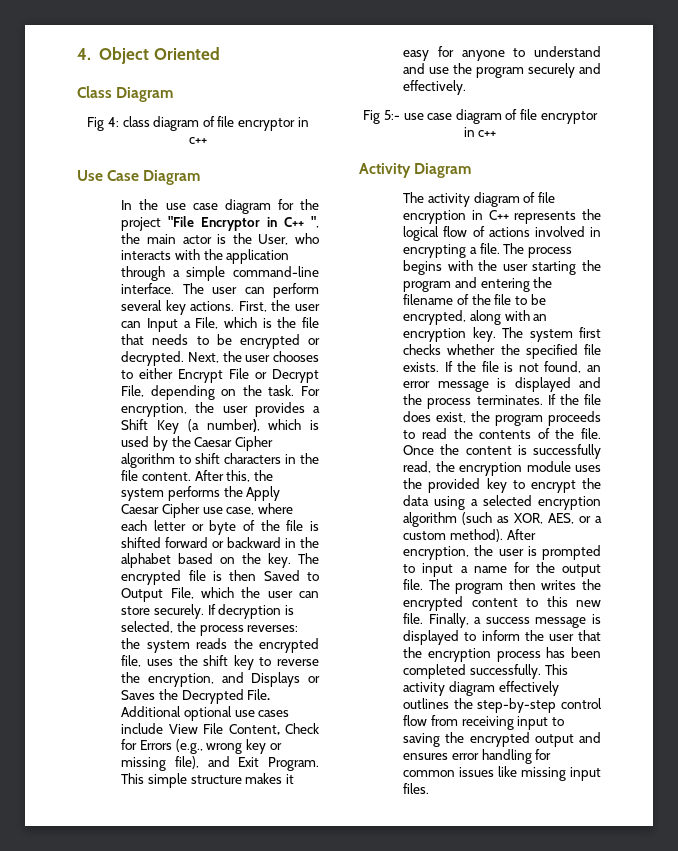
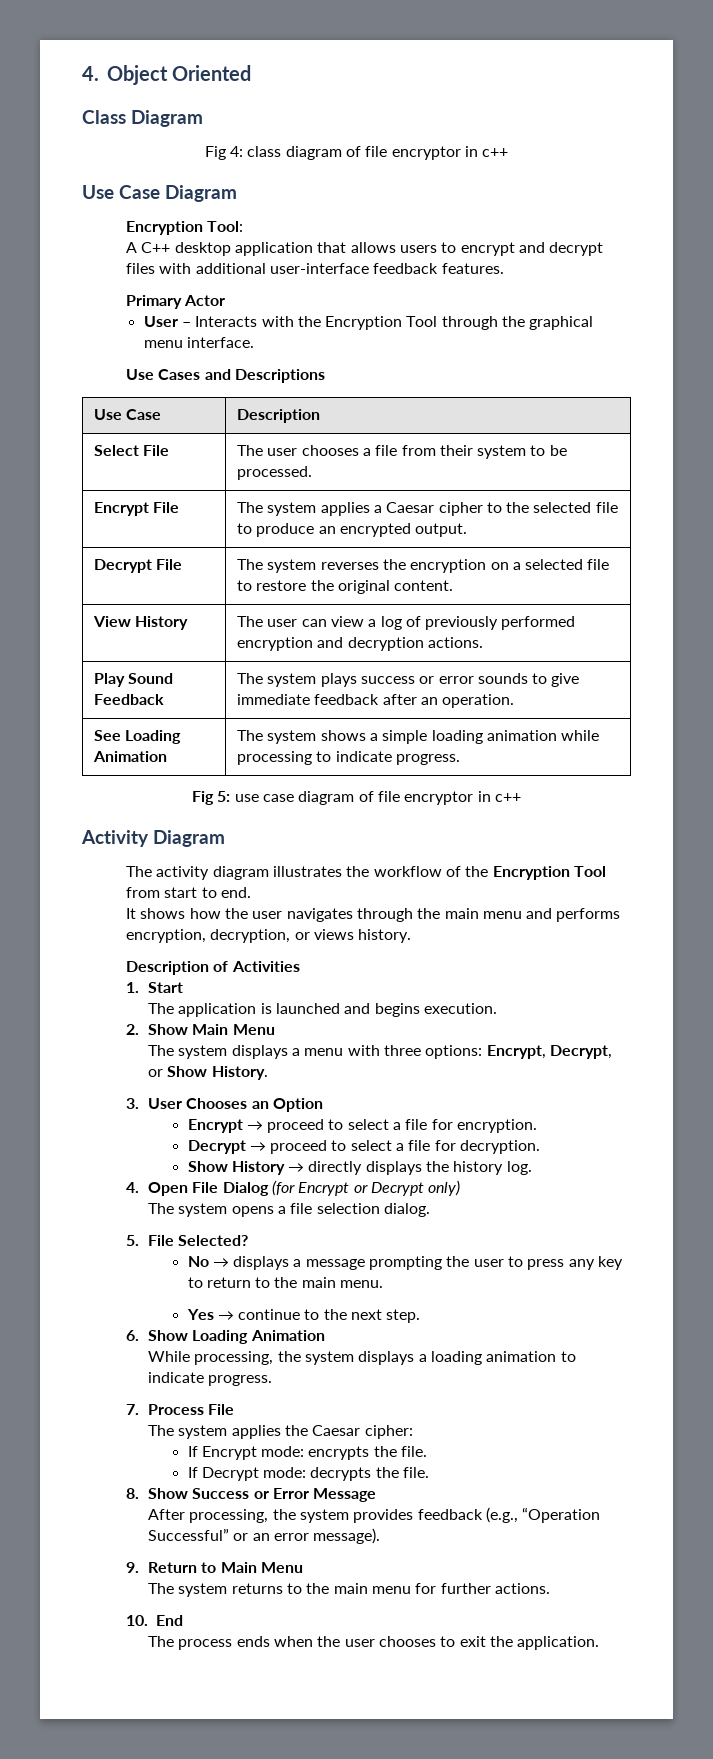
- In the use case diagram for the project "File Encryptor in C++ ", the main actor is the User, who interacts with the application through a simple command-line interface. The user can perform several key actions. First, the user can Input a File, which is the file that needs to be encrypted or decrypted. Next, the user chooses to either Encrypt File or Decrypt File, depending on the task. For encryption, the user provides a Shift Key (a number), which is used by the Caesar Cipher algorithm to shift characters in the file content. After this, the system performs the Apply Caesar Cipher use case, where each letter or byte of the file is shifted forward or backward in the alphabet based on the key. The encrypted file is then Saved to Output File, which the user can store securely. If decryption is selected, the process reverses: the system reads the encrypted file, uses the shift key to reverse the encryption, and Displays or Saves the Decrypted File. Additional optional use cases include View File Content, Check for Errors (e.g., wrong key or missing file), and Exit Program. This simple structure makes it easy for anyone to understand and use the program securely and effectively.
- Fig 5:- use case diagram of file encryptor in c++
+ Encryption Tool:
+ A C++ desktop application that allows users to encrypt and decrypt files with additional user-interface feedback features.
+ Primary Actor
+ User – Interacts with the Encryption Tool through the graphical menu interface.
+ Use Cases and Descriptions
+ Use Case | Description
+ Select File | The user chooses a file from their system to be processed.
+ Encrypt File | The system applies a Caesar cipher to the selected file to produce an encrypted output.
+ Decrypt File | The system reverses the encryption on a selected file to restore the original content.
+ View History | The user can view a log of previously performed encryption and decryption actions.
+ Play Sound Feedback | The system plays success or error sounds to give immediate feedback after an operation.
+ See Loading Animation | The system shows a simple loading animation while processing to indicate progress.
+ Fig 5: use case diagram of file encryptor in c++
- The activity diagram of file encryption in C++ represents the logical flow of actions involved in encrypting a file. The process begins with the user starting the program and entering the filename of the file to be encrypted, along with an encryption key. The system first checks whether the specified file exists. If the file is not found, an error message is displayed and the process terminates. If the file does exist, the program proceeds to read the contents of the file. Once the content is successfully read, the encryption module uses the provided key to encrypt the data using a selected encryption algorithm (such as XOR, AES, or a custom method). After encryption, the user is prompted to input a name for the output file. The program then writes the encrypted content to this new file. Finally, a success message is displayed to inform the user that the encryption process has been completed successfully. This activity diagram effectively outlines the step-by-step control flow from receiving input to saving the encrypted output and ensures error handling for common issues like missing input files.
+ The activity diagram illustrates the workflow of the Encryption Tool from start to end.
+ It shows how the user navigates through the main menu and performs encryption, decryption, or views history.
+ Description of Activities
+ 1. Start
+ The application is launched and begins execution.
+ 2. Show Main Menu
+ The system displays a menu with three options: Encrypt, Decrypt, or Show History.
+ 3. User Chooses an Option
+ Encrypt → proceed to select a file for encryption.
+ Decrypt → proceed to select a file for decryption.
+ Show History → directly displays the history log.
+ 4. Open File Dialog (for Encrypt or Decrypt only)
+ The system opens a file selection dialog.
+ 5. File Selected?
+ No → displays a message prompting the user to press any key to return to the main menu.
+ Yes → continue to the next step.
+ 6. Show Loading Animation
+ While processing, the system displays a loading animation to indicate progress.
+ 7. Process File
+ The system applies the Caesar cipher:
+ If Encrypt mode: encrypts the file.
+ If Decrypt mode: decrypts the file.
+ 8. Show Success or Error Message
+ After processing, the system provides feedback (e.g., “Operation Successful” or an error message).
+ 9. Return to Main Menu
+ The system returns to the main menu for further actions.
+ 10. End
+ The process ends when the user chooses to exit the application.

